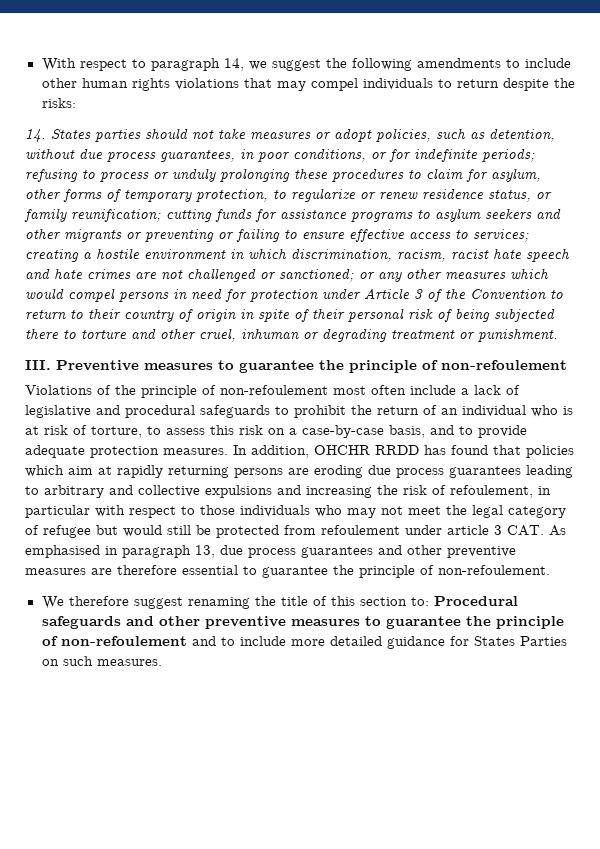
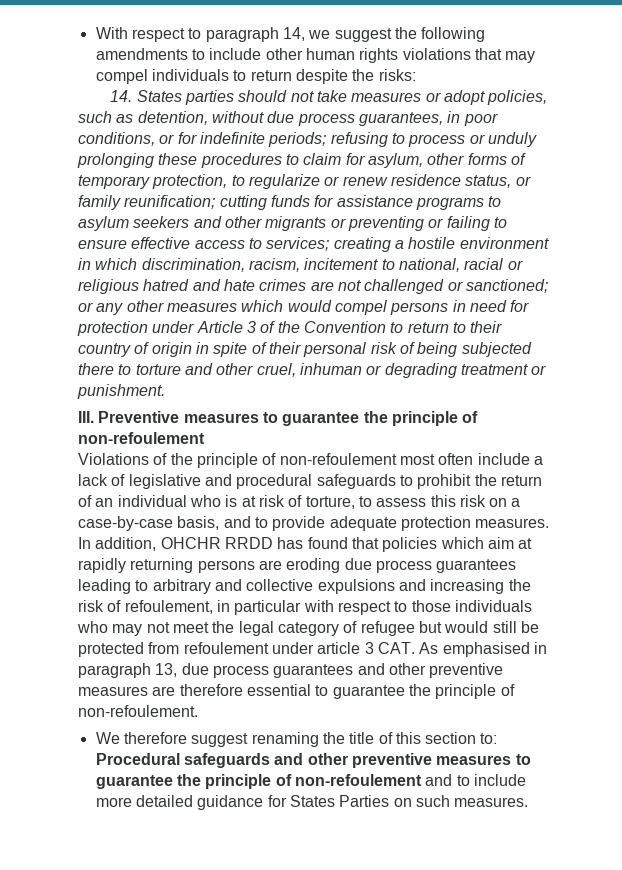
- creating a hostile environment in which discrimination, racism, racist hate speech and hate crimes are not challenged or sanctioned;
+ creating a hostile environment in which discrimination, racism, incitement to national, racial or religious hatred and hate crimes are not challenged or sanctioned;

